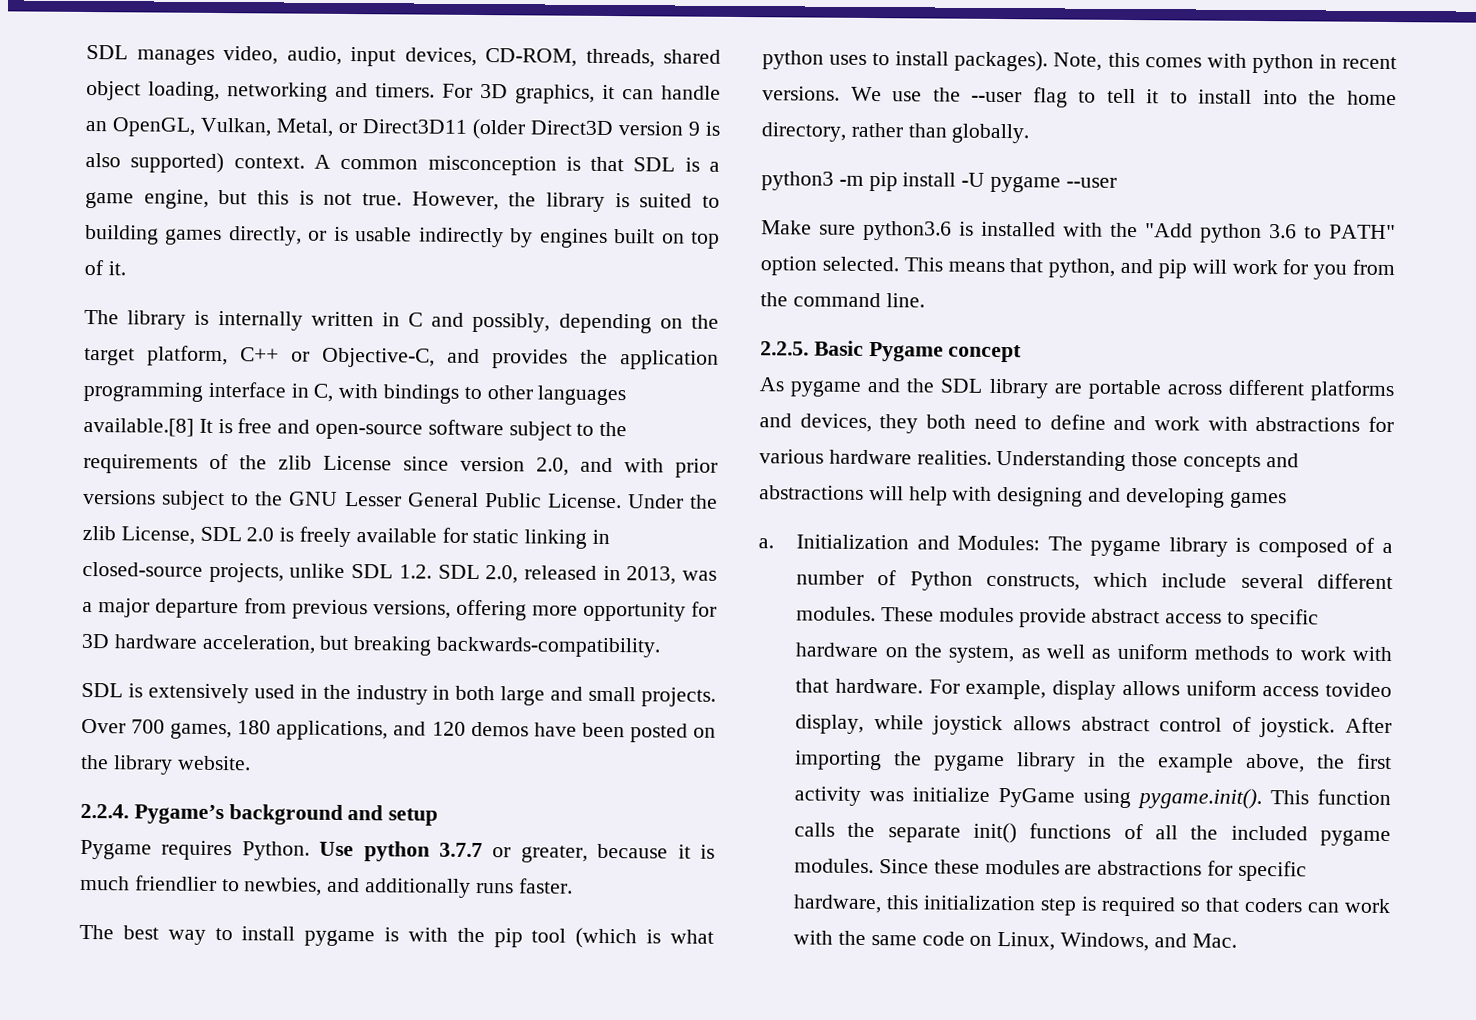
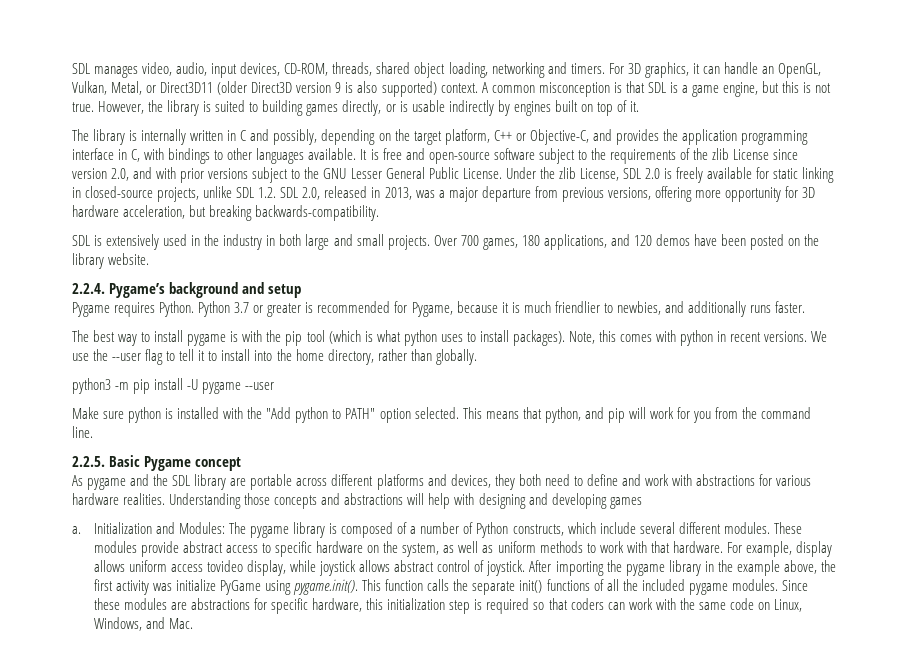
- The library is internally written in C and possibly, depending on the target platform, C++ or Objective-C, and provides the application programming interface in C, with bindings to other languages available.[8] It is free and open-source software subject to the requirements of the zlib License since version 2.0, and with prior versions subject to the GNU Lesser General Public License.
+ The library is internally written in C and possibly, depending on the target platform, C++ or Objective-C, and provides the application programming interface in C, with bindings to other languages available. It is free and open-source software subject to the requirements of the zlib License since version 2.0, and with prior versions subject to the GNU Lesser General Public License.
- Use python 3.7.7 or greater, because it is much friendlier to newbies, and additionally runs faster.
+ Python 3.7 or greater is recommended for Pygame, because it is much friendlier to newbies, and additionally runs faster.
- Make sure python3.6 is installed with the "Add python 3.6 to PATH" option selected.
+ Make sure python is installed with the "Add python to PATH" option selected.

